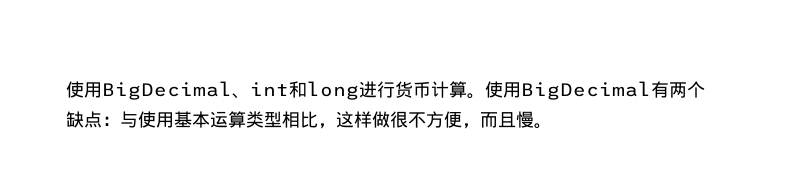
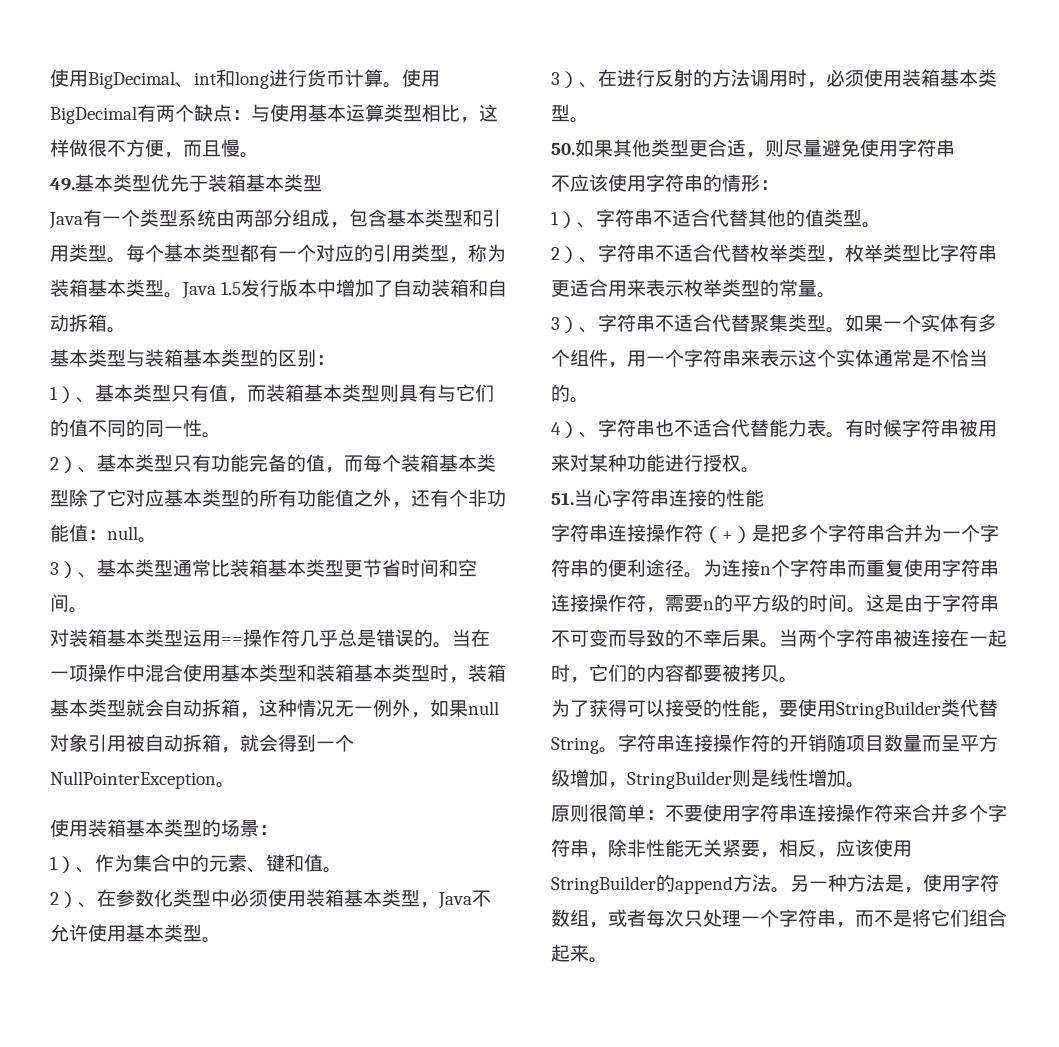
+ 49.基本类型优先于装箱基本类型
+ Java有一个类型系统由两部分组成，包含基本类型和引用类型。每个基本类型都有一个对应的引用类型，称为装箱基本类型。Java 1.5发行版本中增加了自动装箱和自动拆箱。
+ 基本类型与装箱基本类型的区别：
+ 1）、基本类型只有值，而装箱基本类型则具有与它们的值不同的同一性。
+ 2）、基本类型只有功能完备的值，而每个装箱基本类型除了它对应基本类型的所有功能值之外，还有个非功能值：null。
+ 3）、基本类型通常比装箱基本类型更节省时间和空间。
+ 对装箱基本类型运用==操作符几乎总是错误的。当在一项操作中混合使用基本类型和装箱基本类型时，装箱基本类型就会自动拆箱，这种情况无一例外，如果null对象引用被自动拆箱，就会得到一个NullPointerException。
+ 使用装箱基本类型的场景：
+ 1）、作为集合中的元素、键和值。
+ 2）、在参数化类型中必须使用装箱基本类型，Java不允许使用基本类型。
+ 3）、在进行反射的方法调用时，必须使用装箱基本类型。
+ 50.如果其他类型更合适，则尽量避免使用字符串
+ 不应该使用字符串的情形：
+ 1）、字符串不适合代替其他的值类型。
+ 2）、字符串不适合代替枚举类型，枚举类型比字符串更适合用来表示枚举类型的常量。
+ 3）、字符串不适合代替聚集类型。如果一个实体有多个组件，用一个字符串来表示这个实体通常是不恰当的。
+ 4）、字符串也不适合代替能力表。有时候字符串被用来对某种功能进行授权。
+ 51.当心字符串连接的性能
+ 字符串连接操作符（+）是把多个字符串合并为一个字符串的便利途径。为连接n个字符串而重复使用字符串连接操作符，需要n的平方级的时间。这是由于字符串不可变而导致的不幸后果。当两个字符串被连接在一起时，它们的内容都要被拷贝。
+ 为了获得可以接受的性能，要使用StringBuilder类代替String。字符串连接操作符的开销随项目数量而呈平方级增加，StringBuilder则是线性增加。
+ 原则很简单：不要使用字符串连接操作符来合并多个字符串，除非性能无关紧要，相反，应该使用StringBuilder的append方法。另一种方法是，使用字符数组，或者每次只处理一个字符串，而不是将它们组合起来。

